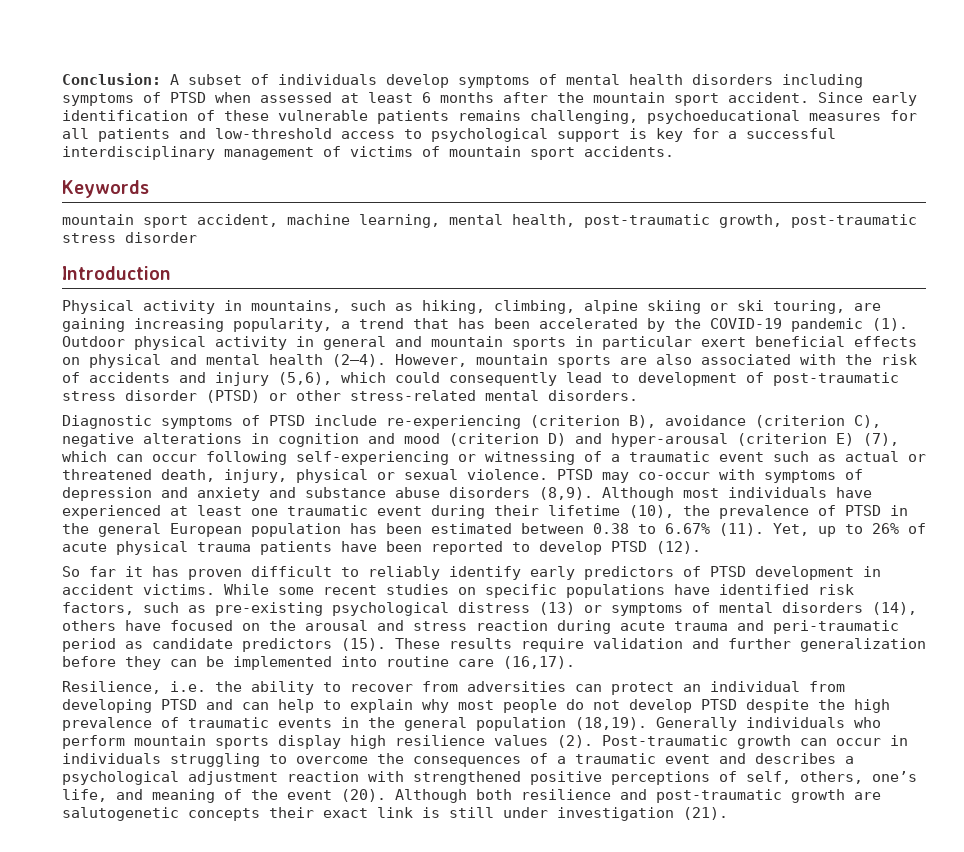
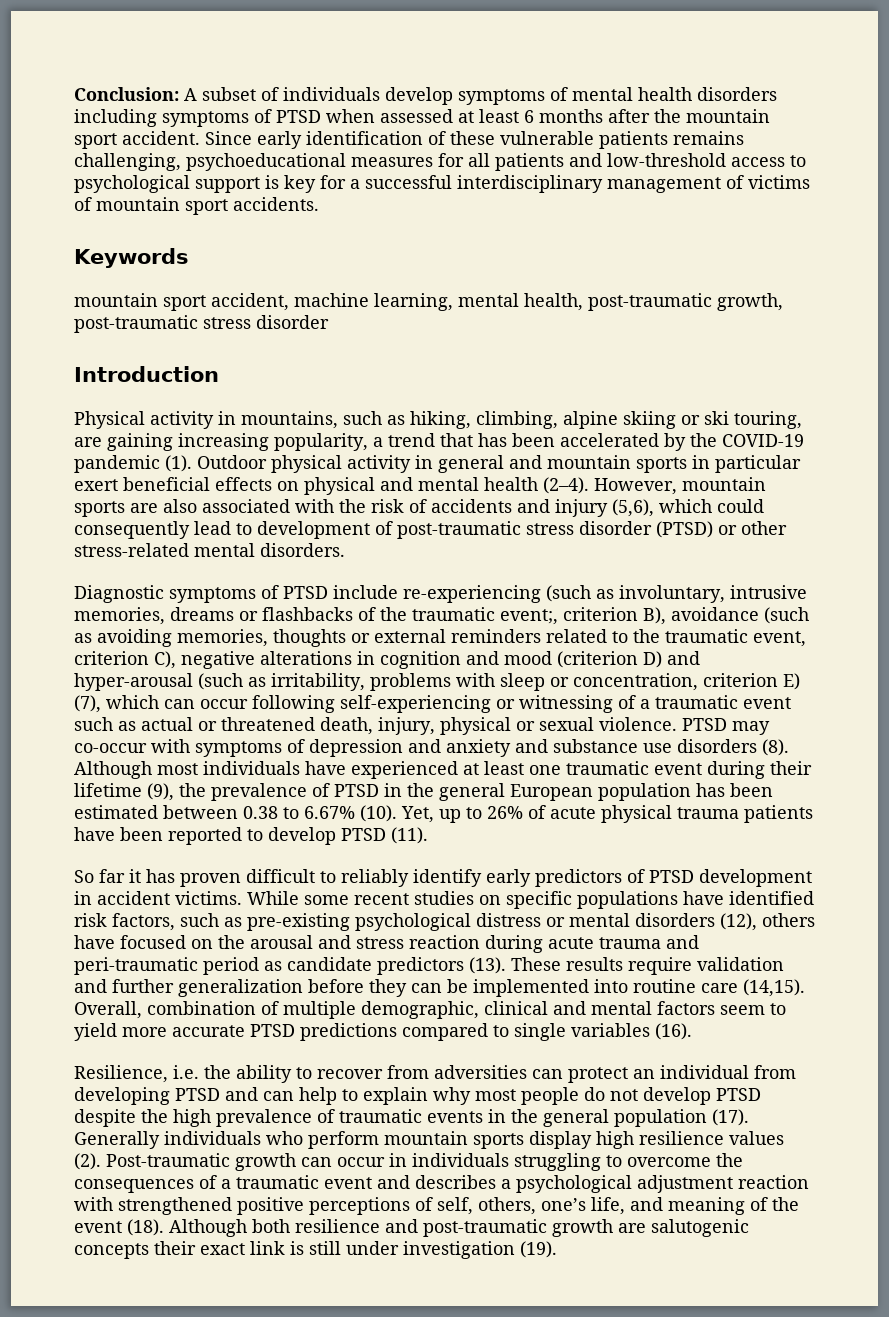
- Diagnostic symptoms of PTSD include re-experiencing (criterion B), avoidance (criterion C), negative alterations in cognition and mood (criterion D) and hyper-arousal (criterion E) (7), which can occur following self-experiencing or witnessing of a traumatic event such as actual or threatened death, injury, physical or sexual violence.
+ Diagnostic symptoms of PTSD include re-experiencing (such as involuntary, intrusive memories, dreams or flashbacks of the traumatic event;, criterion B), avoidance (such as avoiding memories, thoughts or external reminders related to the traumatic event, criterion C), negative alterations in cognition and mood (criterion D) and hyper-arousal (such as irritability, problems with sleep or concentration, criterion E) (7), which can occur following self-experiencing or witnessing of a traumatic event such as actual or threatened death, injury, physical or sexual violence.
- PTSD may co-occur with symptoms of depression and anxiety and substance abuse disorders (8,9).
+ PTSD may co-occur with symptoms of depression and anxiety and substance use disorders (8).
- Although most individuals have experienced at least one traumatic event during their lifetime (10), the prevalence of PTSD in the general European population has been estimated between 0.38 to 6.67% (11).
+ Although most individuals have experienced at least one traumatic event during their lifetime (9), the prevalence of PTSD in the general European population has been estimated between 0.38 to 6.67% (10).
- Yet, up to 26% of acute physical trauma patients have been reported to develop PTSD (12).
+ Yet, up to 26% of acute physical trauma patients have been reported to develop PTSD (11).
- While some recent studies on specific populations have identified risk factors, such as pre-existing psychological distress (13) or symptoms of mental disorders (14), others have focused on the arousal and stress reaction during acute trauma and peri-traumatic period as candidate predictors (15).
+ While some recent studies on specific populations have identified risk factors, such as pre-existing psychological distress or mental disorders (12), others have focused on the arousal and stress reaction during acute trauma and peri-traumatic period as candidate predictors (13).
- These results require validation and further generalization before they can be implemented into routine care (16,17).
+ These results require validation and further generalization before they can be implemented into routine care (14,15). Overall, combination of multiple demographic, clinical and mental factors seem to yield more accurate PTSD predictions compared to single variables (16).
- Resilience, i.e. the ability to recover from adversities can protect an individual from developing PTSD and can help to explain why most people do not develop PTSD despite the high prevalence of traumatic events in the general population (18,19).
+ Resilience, i.e. the ability to recover from adversities can protect an individual from developing PTSD and can help to explain why most people do not develop PTSD despite the high prevalence of traumatic events in the general population (17).
- Post-traumatic growth can occur in individuals struggling to overcome the consequences of a traumatic event and describes a psychological adjustment reaction with strengthened positive perceptions of self, others, one’s life, and meaning of the event (20).
+ Post-traumatic growth can occur in individuals struggling to overcome the consequences of a traumatic event and describes a psychological adjustment reaction with strengthened positive perceptions of self, others, one’s life, and meaning of the event (18).
- Although both resilience and post-traumatic growth are salutogenetic concepts their exact link is still under investigation (21).
+ Although both resilience and post-traumatic growth are salutogenic concepts their exact link is still under investigation (19).

